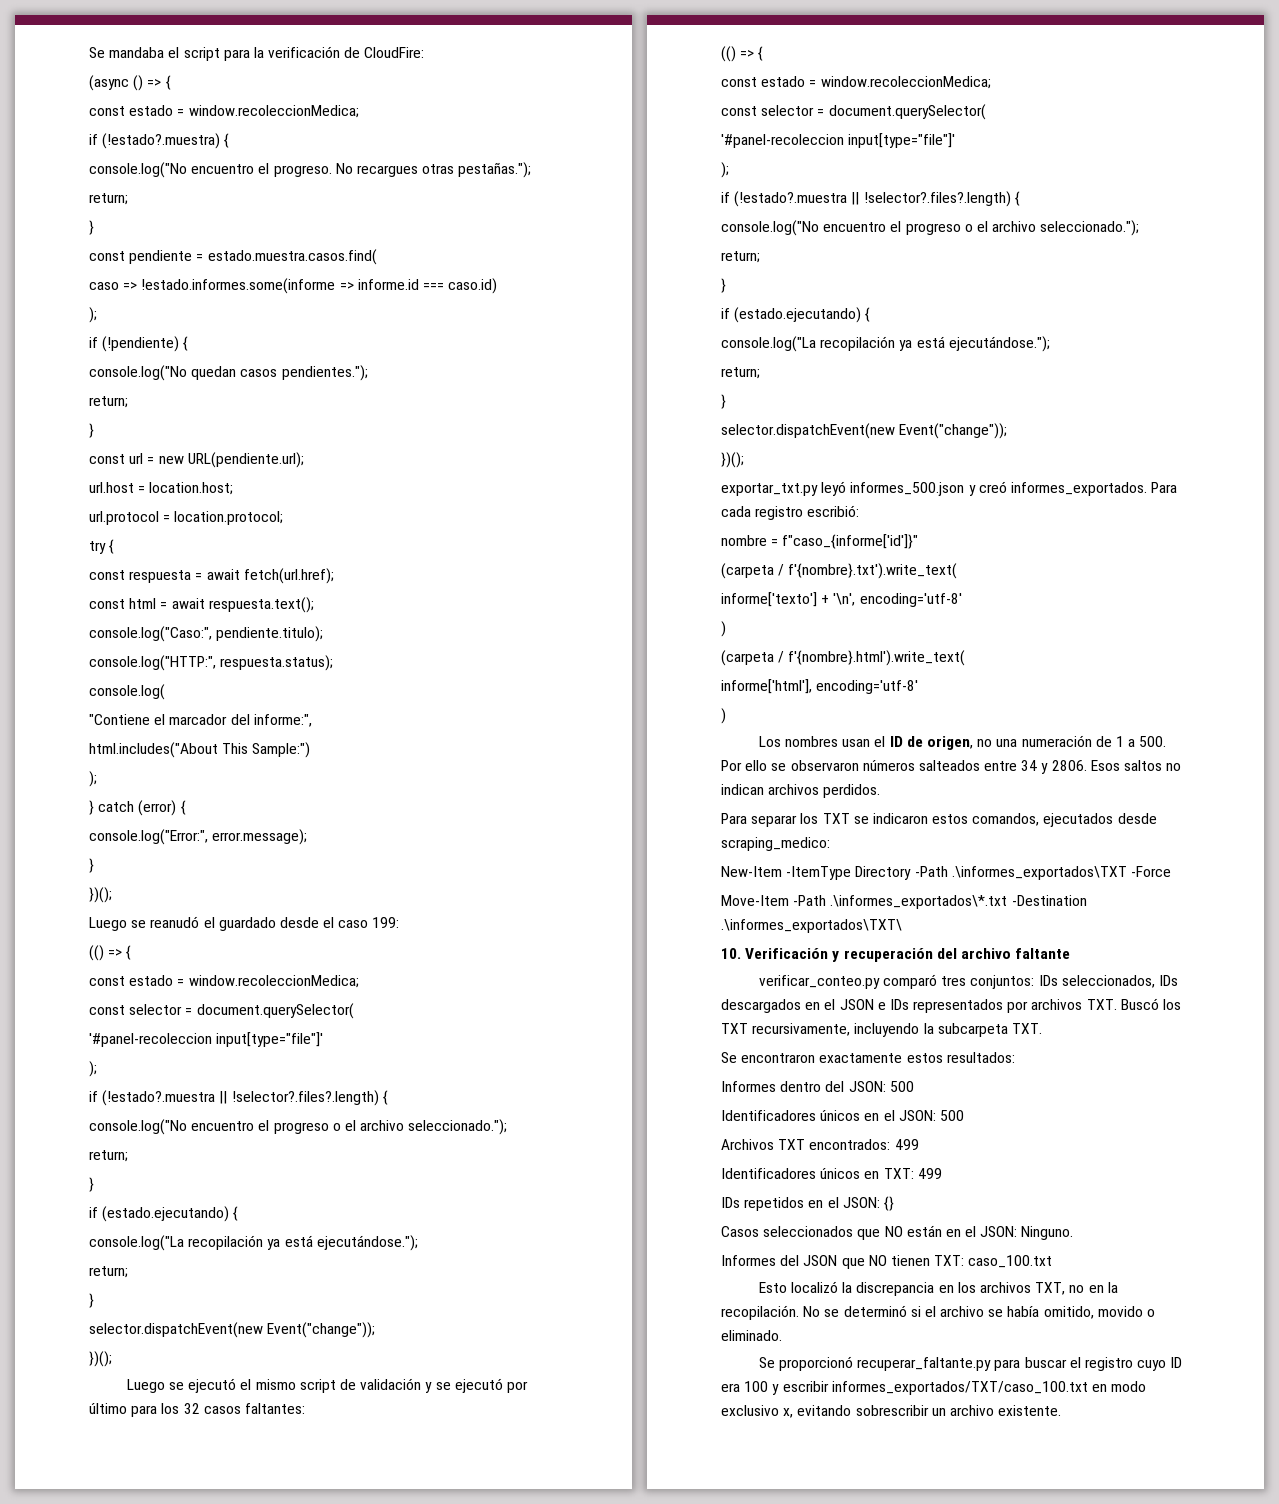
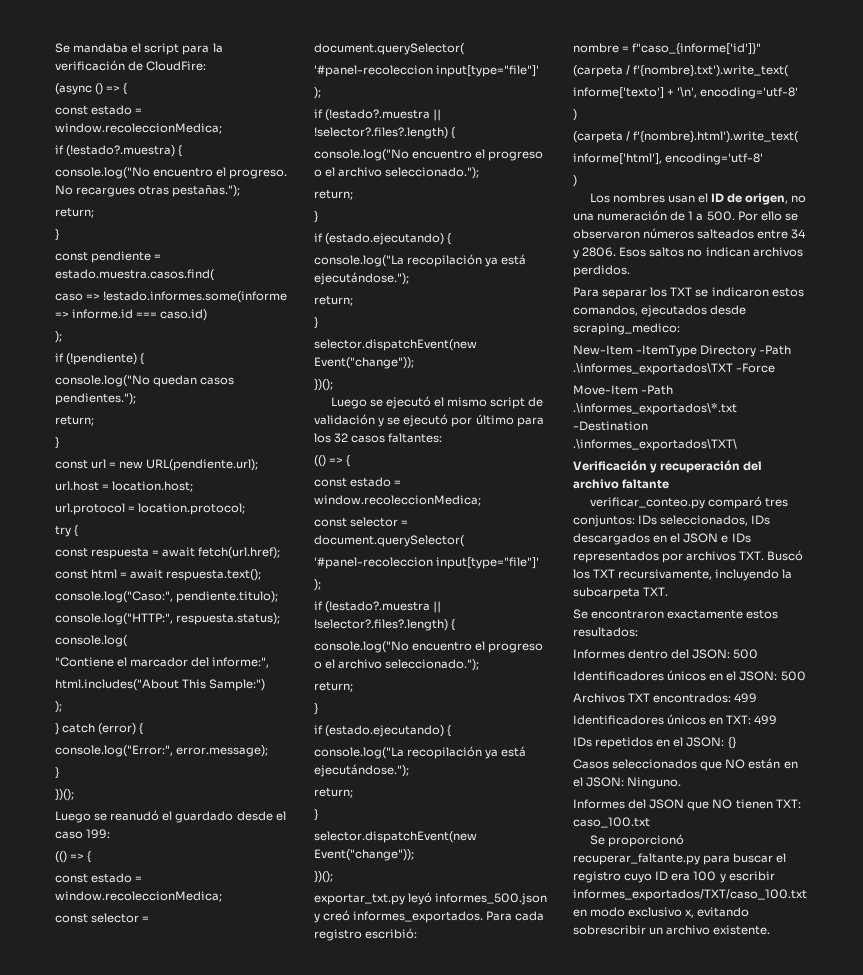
- 10. Verificación y recuperación del archivo faltante
+ Verificación y recuperación del archivo faltante
- Esto localizó la discrepancia en los archivos TXT, no en la recopilación. No se determinó si el archivo se había omitido, movido o eliminado.

